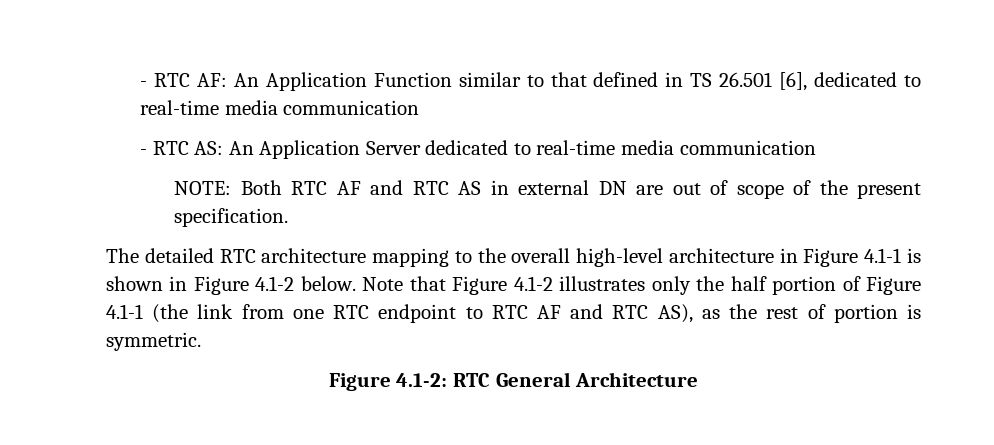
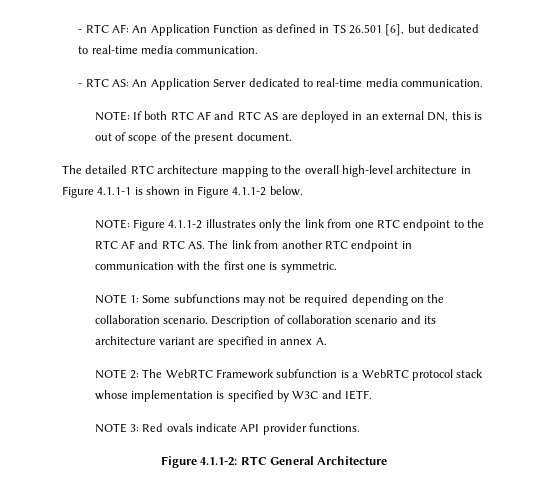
- - RTC AF: An Application Function similar to that defined in TS 26.501 [6], dedicated to real-time media communication
+ - RTC AF: An Application Function as defined in TS 26.501 [6], but dedicated to real-time media communication.
- - RTC AS: An Application Server dedicated to real-time media communication
- NOTE: Both RTC AF and RTC AS in external DN are out of scope of the present specification.
+ - RTC AS: An Application Server dedicated to real-time media communication.
+ NOTE: If both RTC AF and RTC AS are deployed in an external DN, this is out of scope of the present document.
- The detailed RTC architecture mapping to the overall high-level architecture in Figure 4.1-1 is shown in Figure 4.1-2 below. Note that Figure 4.1-2 illustrates only the half portion of Figure 4.1-1 (the link from one RTC endpoint to RTC AF and RTC AS), as the rest of portion is symmetric.
- Figure 4.1-2: RTC General Architecture
+ The detailed RTC architecture mapping to the overall high-level architecture in Figure 4.1.1-1 is shown in Figure 4.1.1-2 below.
+ NOTE: Figure 4.1.1-2 illustrates only the link from one RTC endpoint to the RTC AF and RTC AS. The link from another RTC endpoint in communication with the first one is symmetric.
+ NOTE 1: Some subfunctions may not be required depending on the collaboration scenario. Description of collaboration scenario and its architecture variant are specified in annex A.
+ NOTE 2: The WebRTC Framework subfunction is a WebRTC protocol stack whose implementation is specified by W3C and IETF.
+ NOTE 3: Red ovals indicate API provider functions.
+ Figure 4.1.1-2: RTC General Architecture

